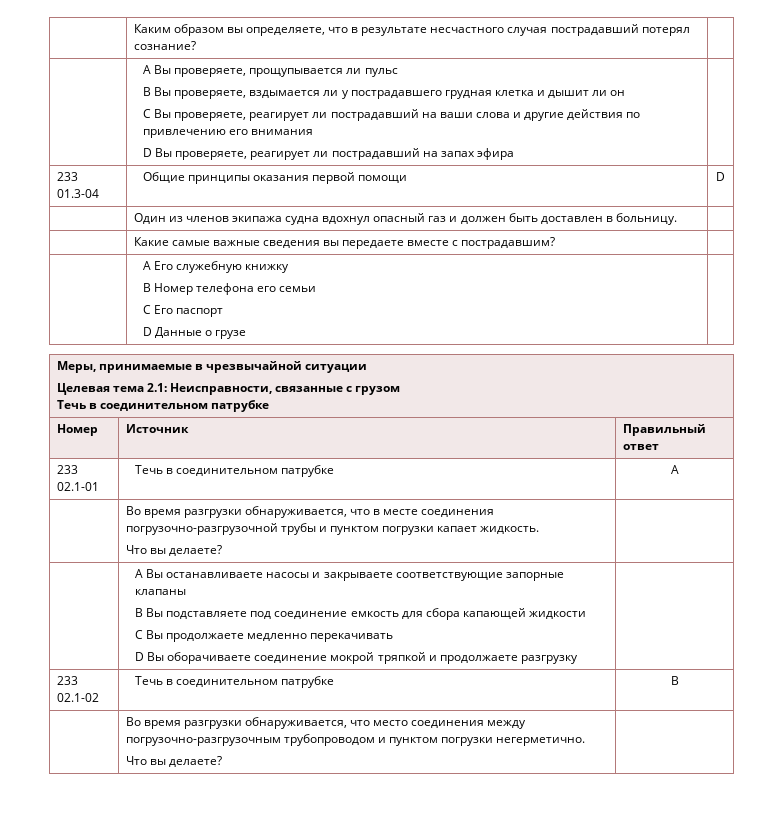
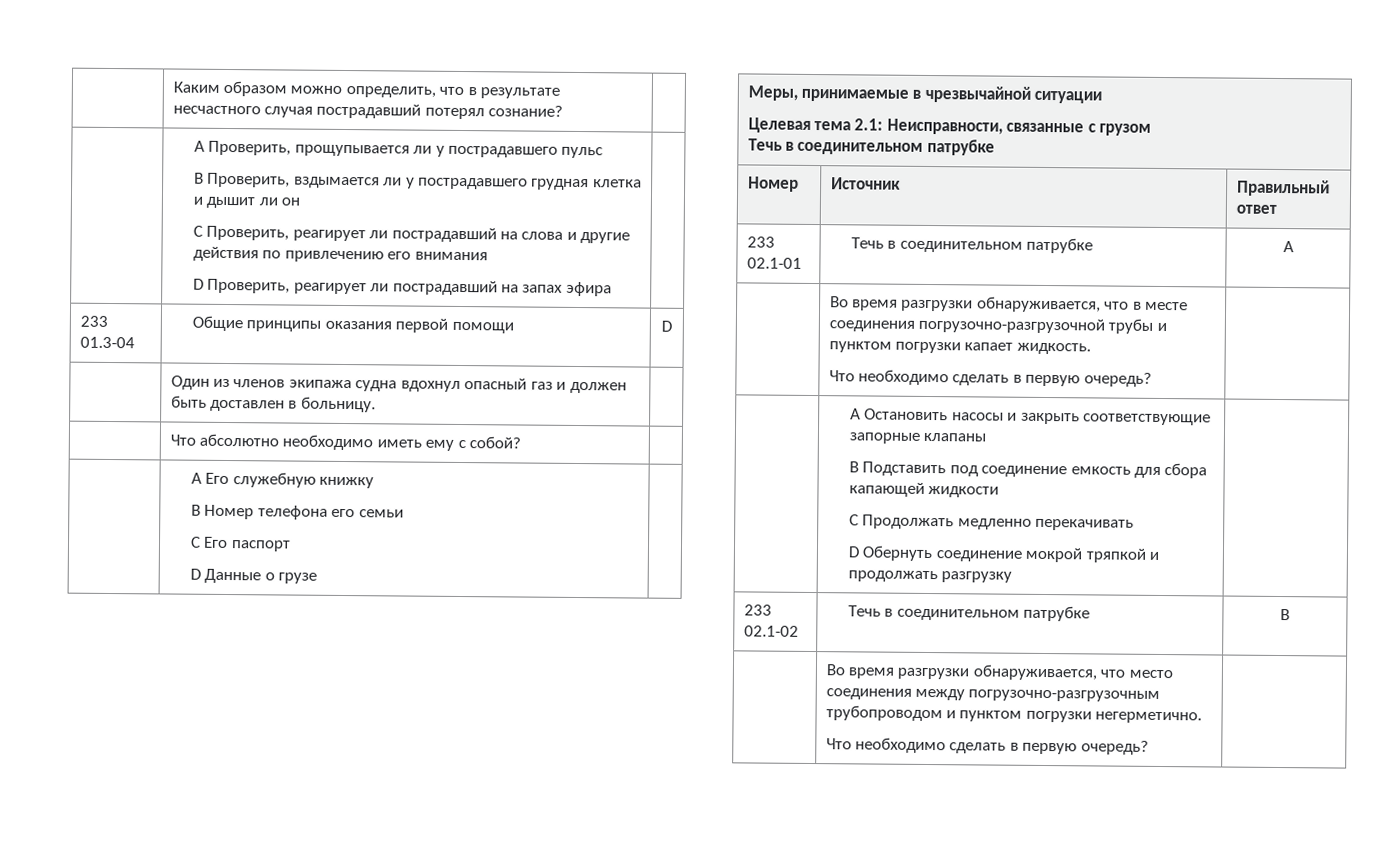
- | Каким образом вы определяете, что в результате несчастного случая пострадавший потерял сознание? |
+ | Каким образом можно определить, что в результате несчастного случая пострадавший потерял сознание? |
- A Вы проверяете, прощупывается ли пульс
+ A Проверить, прощупывается ли у пострадавшего пульс
- В Вы проверяете, вздымается ли у пострадавшего грудная клетка и дышит ли он
+ В Проверить, вздымается ли у пострадавшего грудная клетка и дышит ли он
- C Вы проверяете, реагирует ли пострадавший на ваши слова и другие действия по привлечению его внимания
+ C Проверить, реагирует ли пострадавший на слова и другие действия по привлечению его внимания
- D Вы проверяете, реагирует ли пострадавший на запах эфира
+ D Проверить, реагирует ли пострадавший на запах эфира
- | Какие самые важные сведения вы передаете вместе с пострадавшим? |
+ | Что абсолютно необходимо иметь ему с собой? |
  | Во время разгрузки обнаруживается, что в месте соединения погрузочно-разгрузочной трубы и пунктом погрузки капает жидкость.
- Что вы делаете? |
- | A Вы останавливаете насосы и закрываете соответствующие запорные клапаны
- В Вы подставляете под соединение емкость для сбора капающей жидкости
- C Вы продолжаете медленно перекачивать
- D Вы оборачиваете соединение мокрой тряпкой и продолжаете разгрузку |
+ Что необходимо сделать в первую очередь? |
+ | A Остановить насосы и закрыть соответствующие запорные клапаны
+ В Подставить под соединение емкость для сбора капающей жидкости
+ C Продолжать медленно перекачивать
+ D Обернуть соединение мокрой тряпкой и продолжать разгрузку |
  | Во время разгрузки обнаруживается, что место соединения между погрузочно-разгрузочным трубопроводом и пунктом погрузки негерметично.
- Что вы делаете? |
+ Что необходимо сделать в первую очередь? |

